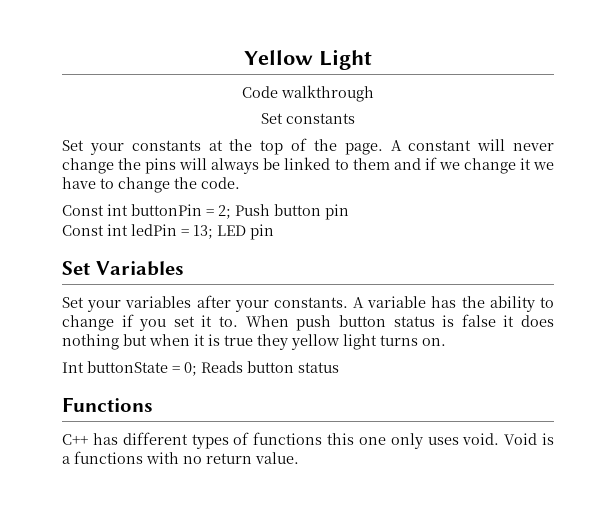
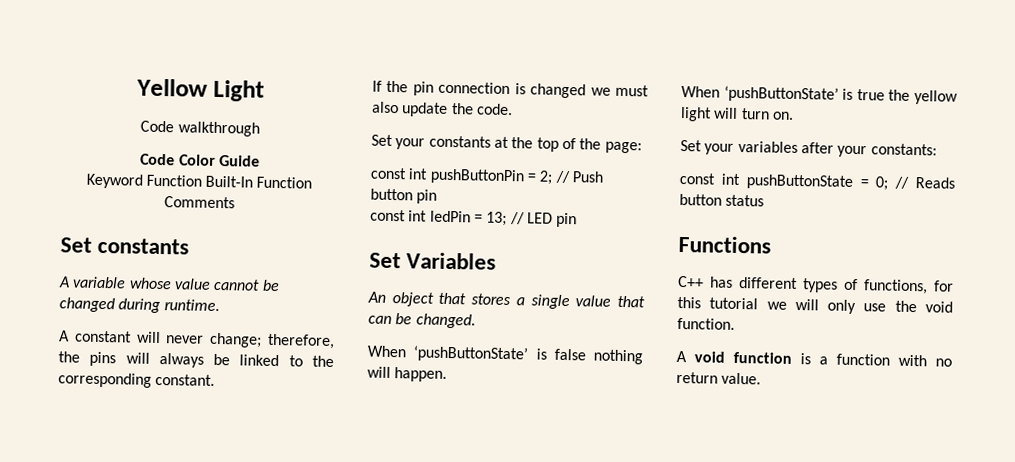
+ Code Color Guide
+ Keyword Function Built-In Function Comments
  Set constants
+ A variable whose value cannot be changed during runtime.
+ A constant will never change; therefore, the pins will always be linked to the corresponding constant.
+ If the pin connection is changed we must also update the code.
- Set your constants at the top of the page. A constant will never change the pins will always be linked to them and if we change it we have to change the code.
- Const int buttonPin = 2; Push button pin
+ Set your constants at the top of the page:
+ const int pushButtonPin = 2; // Push button pin
- Const int ledPin = 13; LED pin
+ const int ledPin = 13; // LED pin
+ An object that stores a single value that can be changed.
+ When ‘pushButtonState’ is false nothing will happen.
+ When ‘pushButtonState’ is true the yellow light will turn on.
- Set your variables after your constants. A variable has the ability to change if you set it to. When push button status is false it does nothing but when it is true they yellow light turns on.
- Int buttonState = 0; Reads button status
+ Set your variables after your constants:
+ const int pushButtonState = 0; // Reads button status
- C++ has different types of functions this one only uses void. Void is a functions with no return value.
+ C++ has different types of functions, for this tutorial we will only use the void function.
+ A void function is a function with no return value.

